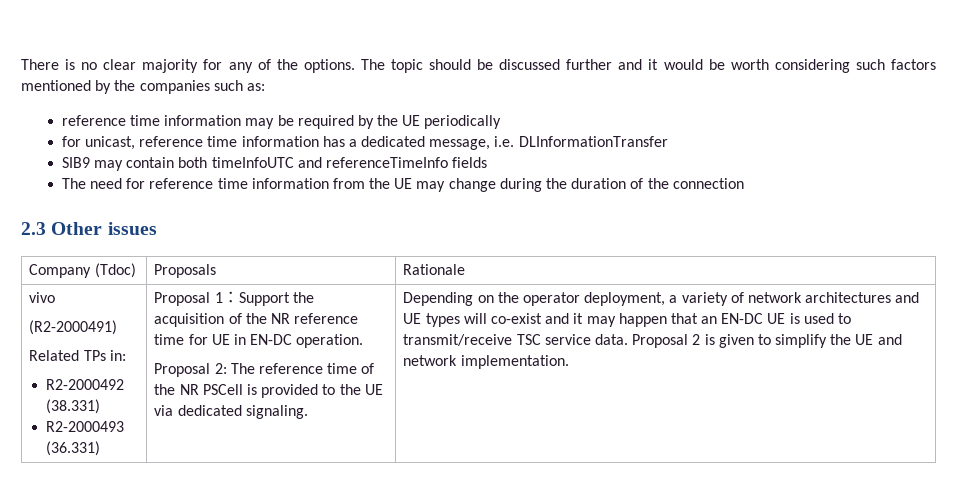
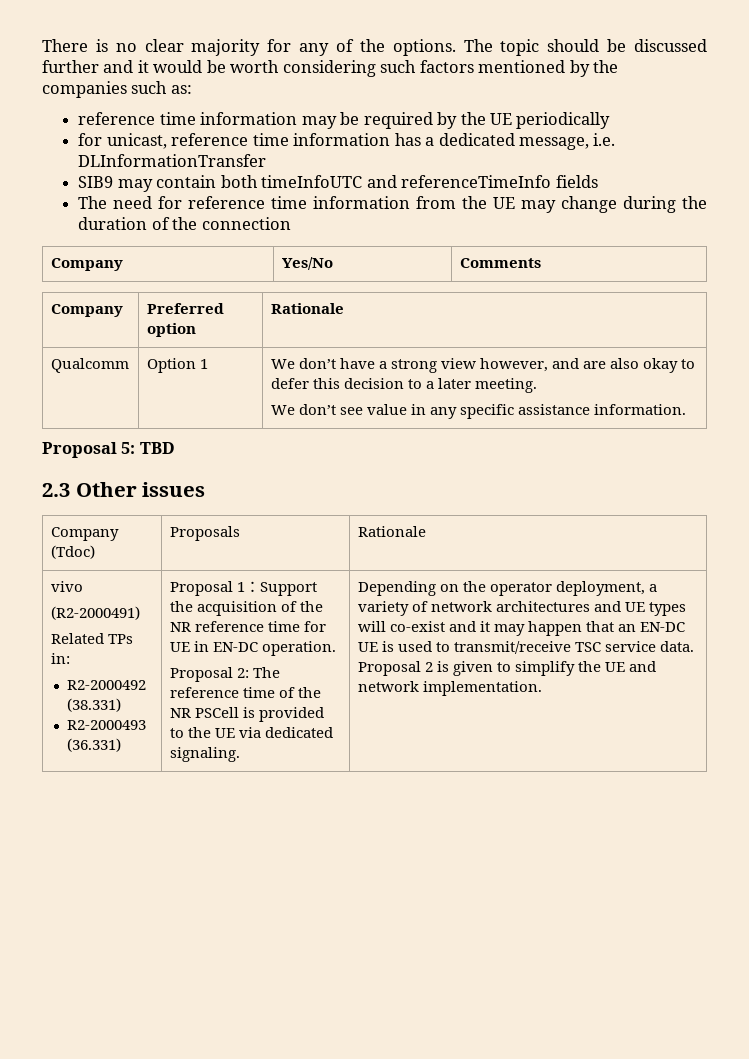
+ Company | Yes/No | Comments
+ Company | Preferred option | Rationale
+ Qualcomm | Option 1 | We don’t have a strong view however, and are also okay to defer this decision to a later meeting.
+ We don’t see value in any specific assistance information.
+ Proposal 5: TBD

